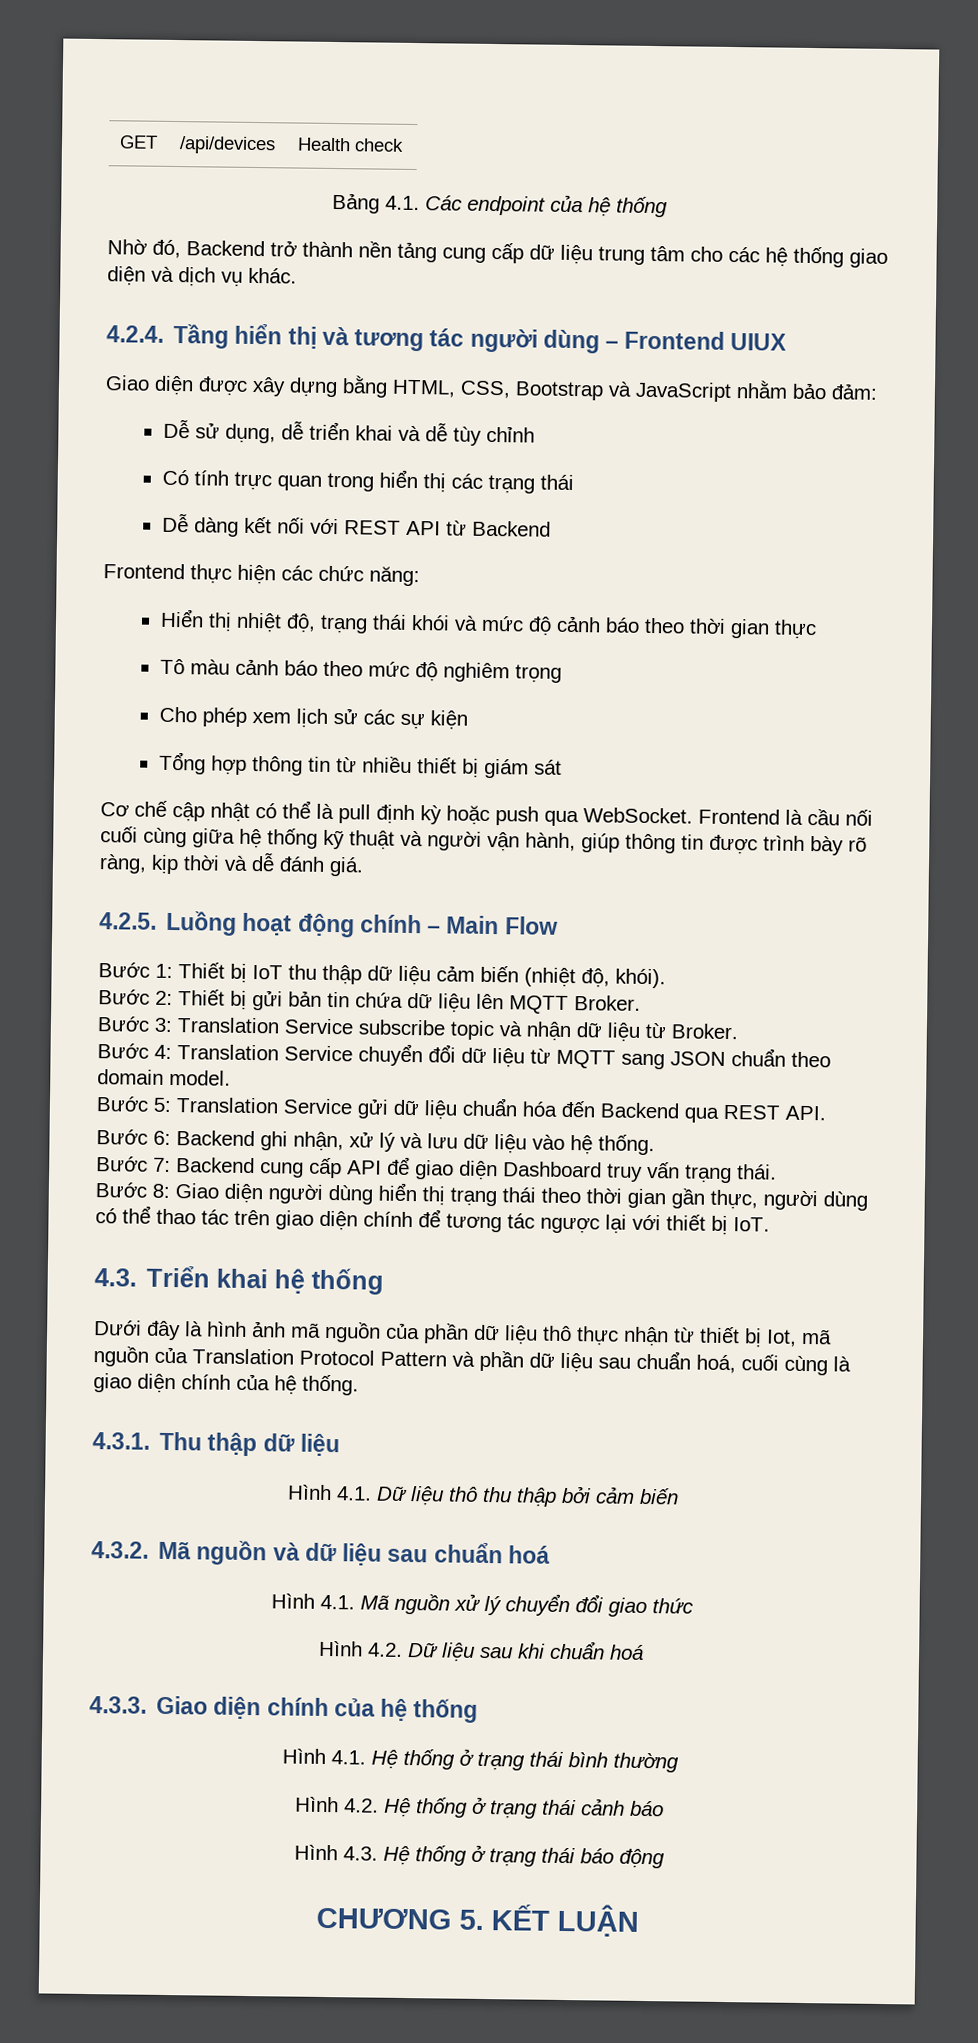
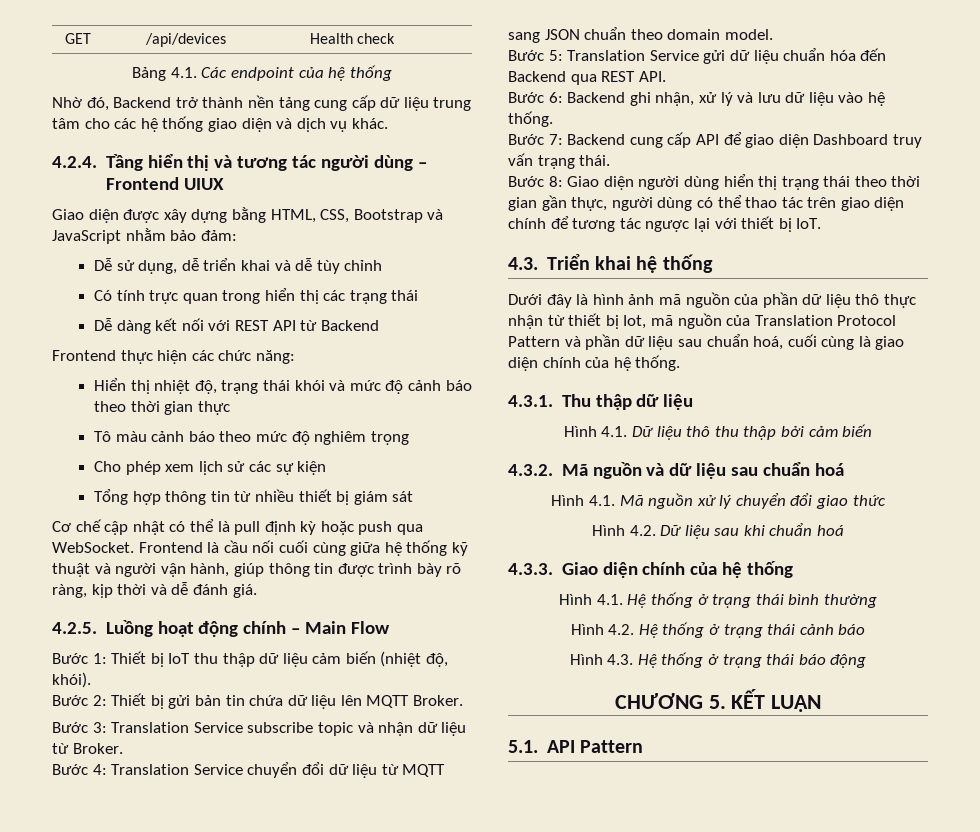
+ 5.1. API Pattern

